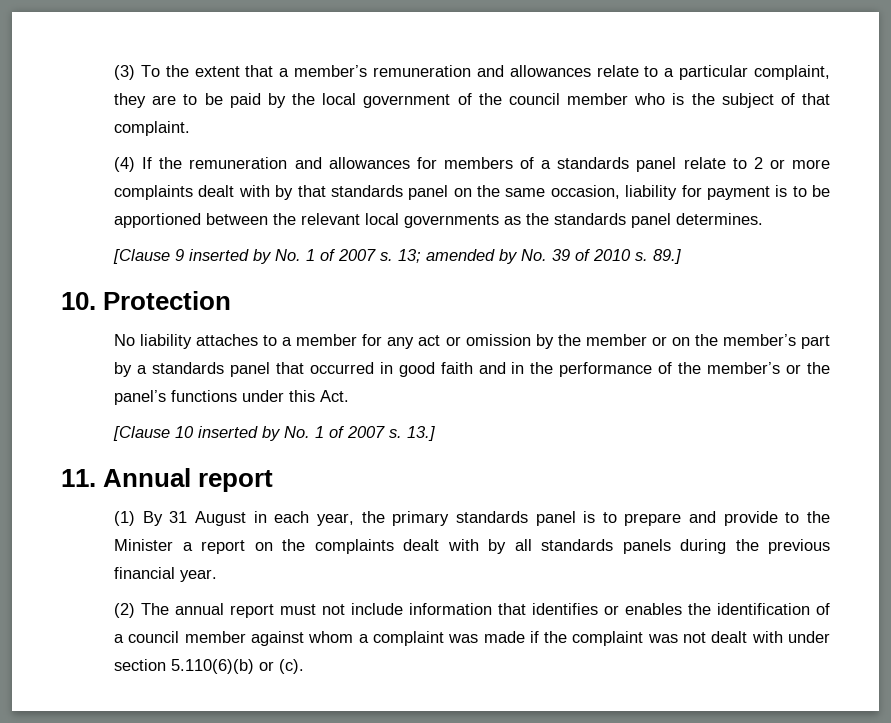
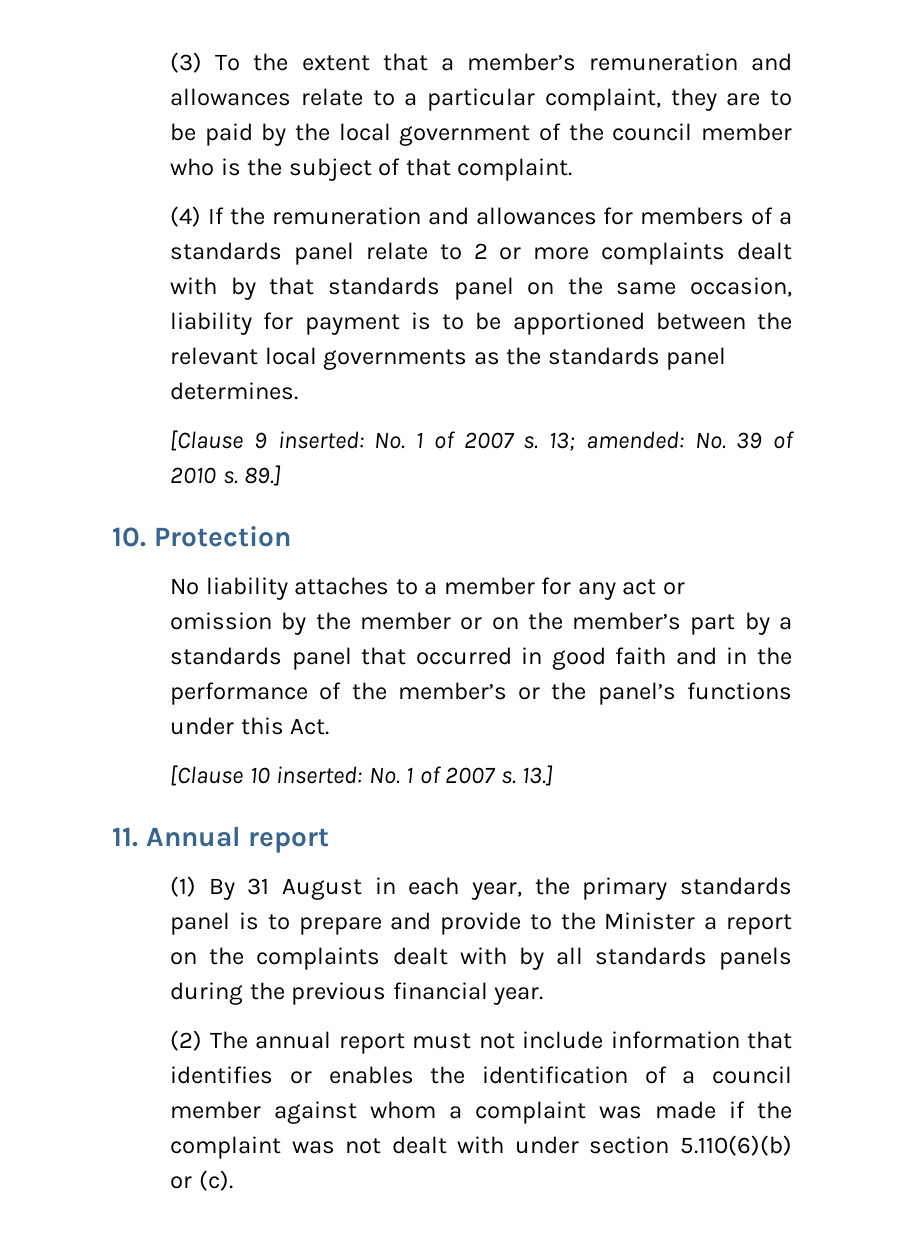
- [Clause 9 inserted by No. 1 of 2007 s.
+ [Clause 9 inserted: No. 1 of 2007 s.
- 13; amended by No. 39 of 2010 s.
+ 13; amended: No. 39 of 2010 s.
- [Clause 10 inserted by No. 1 of 2007 s.
+ [Clause 10 inserted: No. 1 of 2007 s.

